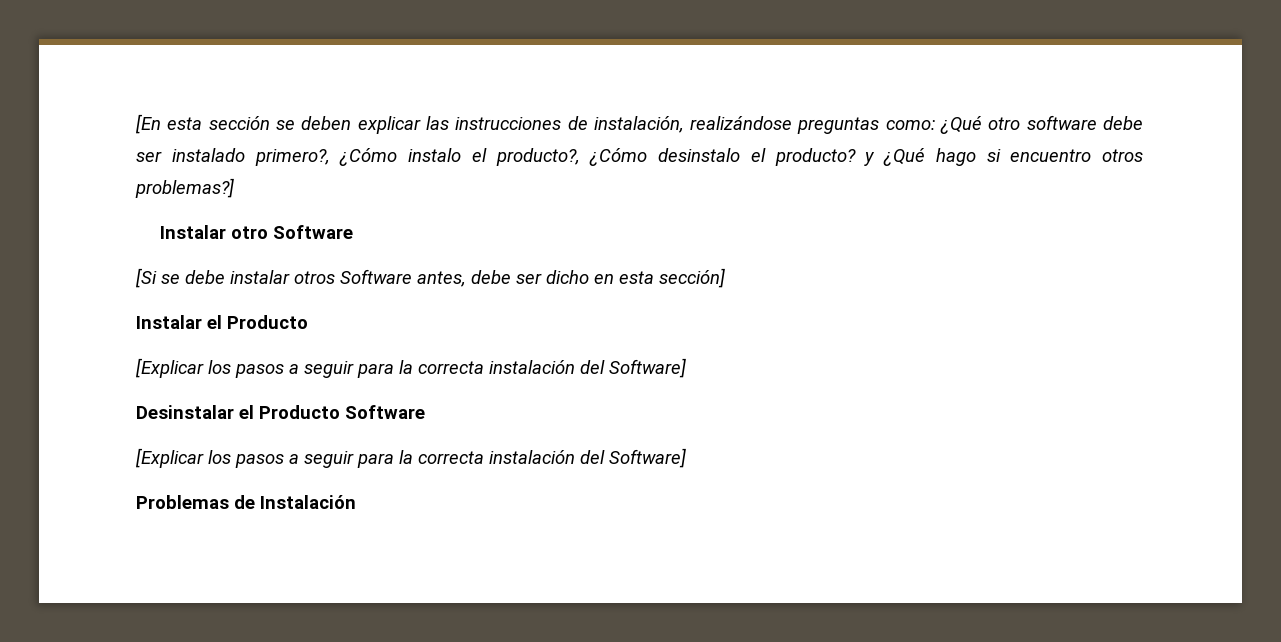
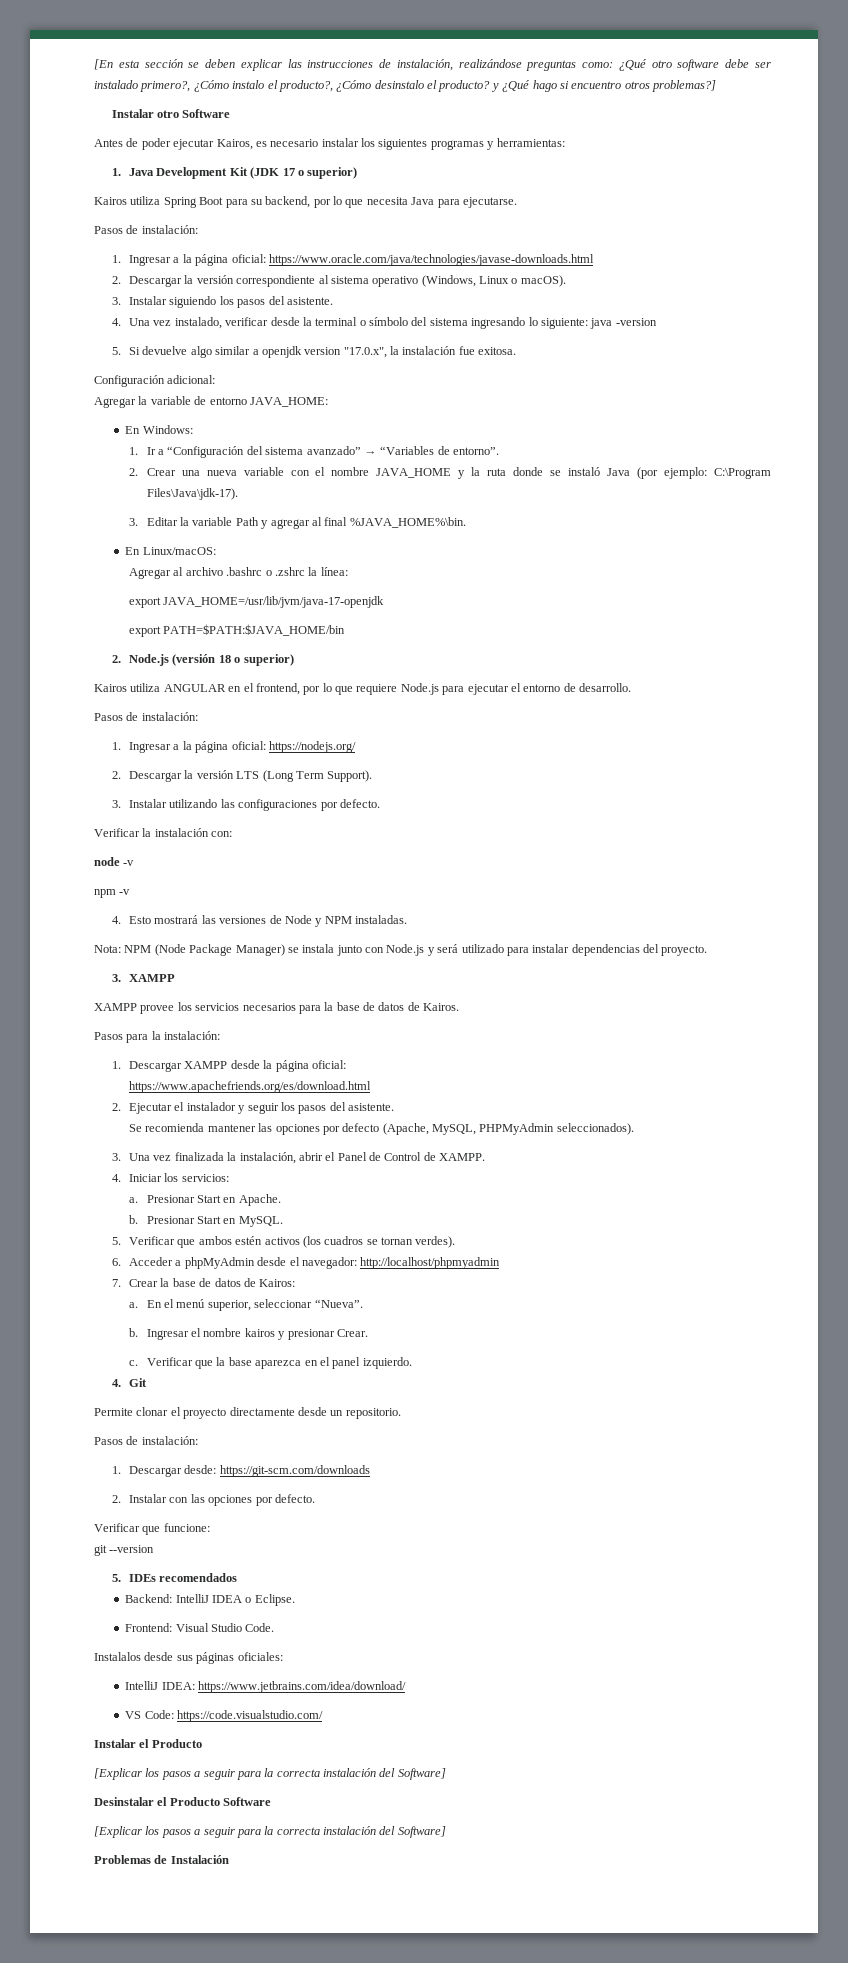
- [Si se debe instalar otros Software antes, debe ser dicho en esta sección]
+ Antes de poder ejecutar Kairos, es necesario instalar los siguientes programas y herramientas:
+ 1. Java Development Kit (JDK 17 o superior)
+ Kairos utiliza Spring Boot para su backend, por lo que necesita Java para ejecutarse.
+ Pasos de instalación:
+ 1. Ingresar a la página oficial: https://www.oracle.com/java/technologies/javase-downloads.html
+ 2. Descargar la versión correspondiente al sistema operativo (Windows, Linux o macOS).
+ 3. Instalar siguiendo los pasos del asistente.
+ 4. Una vez instalado, verificar desde la terminal o símbolo del sistema ingresando lo siguiente: java -version
+ 5. Si devuelve algo similar a openjdk version "17.0.x", la instalación fue exitosa.
+ Configuración adicional:
+ Agregar la variable de entorno JAVA_HOME:
+ En Windows:
+ 1. Ir a “Configuración del sistema avanzado” → “Variables de entorno”.
+ 2. Crear una nueva variable con el nombre JAVA_HOME y la ruta donde se instaló Java (por ejemplo: C:\Program Files\Java\jdk-17).
+ 3. Editar la variable Path y agregar al final %JAVA_HOME%\bin.
+ En Linux/macOS:
+ Agregar al archivo .bashrc o .zshrc la línea:
+ export JAVA_HOME=/usr/lib/jvm/java-17-openjdk
+ export PATH=$PATH:$JAVA_HOME/bin
+ 2. Node.js (versión 18 o superior)
+ Kairos utiliza ANGULAR en el frontend, por lo que requiere Node.js para ejecutar el entorno de desarrollo.
+ Pasos de instalación:
+ 1. Ingresar a la página oficial: https://nodejs.org/
+ 2. Descargar la versión LTS (Long Term Support).
+ 3. Instalar utilizando las configuraciones por defecto.
+ Verificar la instalación con:
+ node -v
+ npm -v
+ 4. Esto mostrará las versiones de Node y NPM instaladas.
+ Nota: NPM (Node Package Manager) se instala junto con Node.js y será utilizado para instalar dependencias del proyecto.
+ 3. XAMPP
+ XAMPP provee los servicios necesarios para la base de datos de Kairos.
+ Pasos para la instalación:
+ 1. Descargar XAMPP desde la página oficial:
+ https://www.apachefriends.org/es/download.html
+ 2. Ejecutar el instalador y seguir los pasos del asistente.
+ Se recomienda mantener las opciones por defecto (Apache, MySQL, PHPMyAdmin seleccionados).
+ 3. Una vez finalizada la instalación, abrir el Panel de Control de XAMPP.
+ 4. Iniciar los servicios:
+ a. Presionar Start en Apache.
+ b. Presionar Start en MySQL.
+ 5. Verificar que ambos estén activos (los cuadros se tornan verdes).
+ 6. Acceder a phpMyAdmin desde el navegador: http://localhost/phpmyadmin
+ 7. Crear la base de datos de Kairos:
+ a. En el menú superior, seleccionar “Nueva”.
+ b. Ingresar el nombre kairos y presionar Crear.
+ c. Verificar que la base aparezca en el panel izquierdo.
+ 4. Git
+ Permite clonar el proyecto directamente desde un repositorio.
+ Pasos de instalación:
+ 1. Descargar desde: https://git-scm.com/downloads
+ 2. Instalar con las opciones por defecto.
+ Verificar que funcione:
+ git --version
+ 5. IDEs recomendados
+ Backend: IntelliJ IDEA o Eclipse.
+ Frontend: Visual Studio Code.
+ Instalalos desde sus páginas oficiales:
+ IntelliJ IDEA: https://www.jetbrains.com/idea/download/
+ VS Code: https://code.visualstudio.com/

